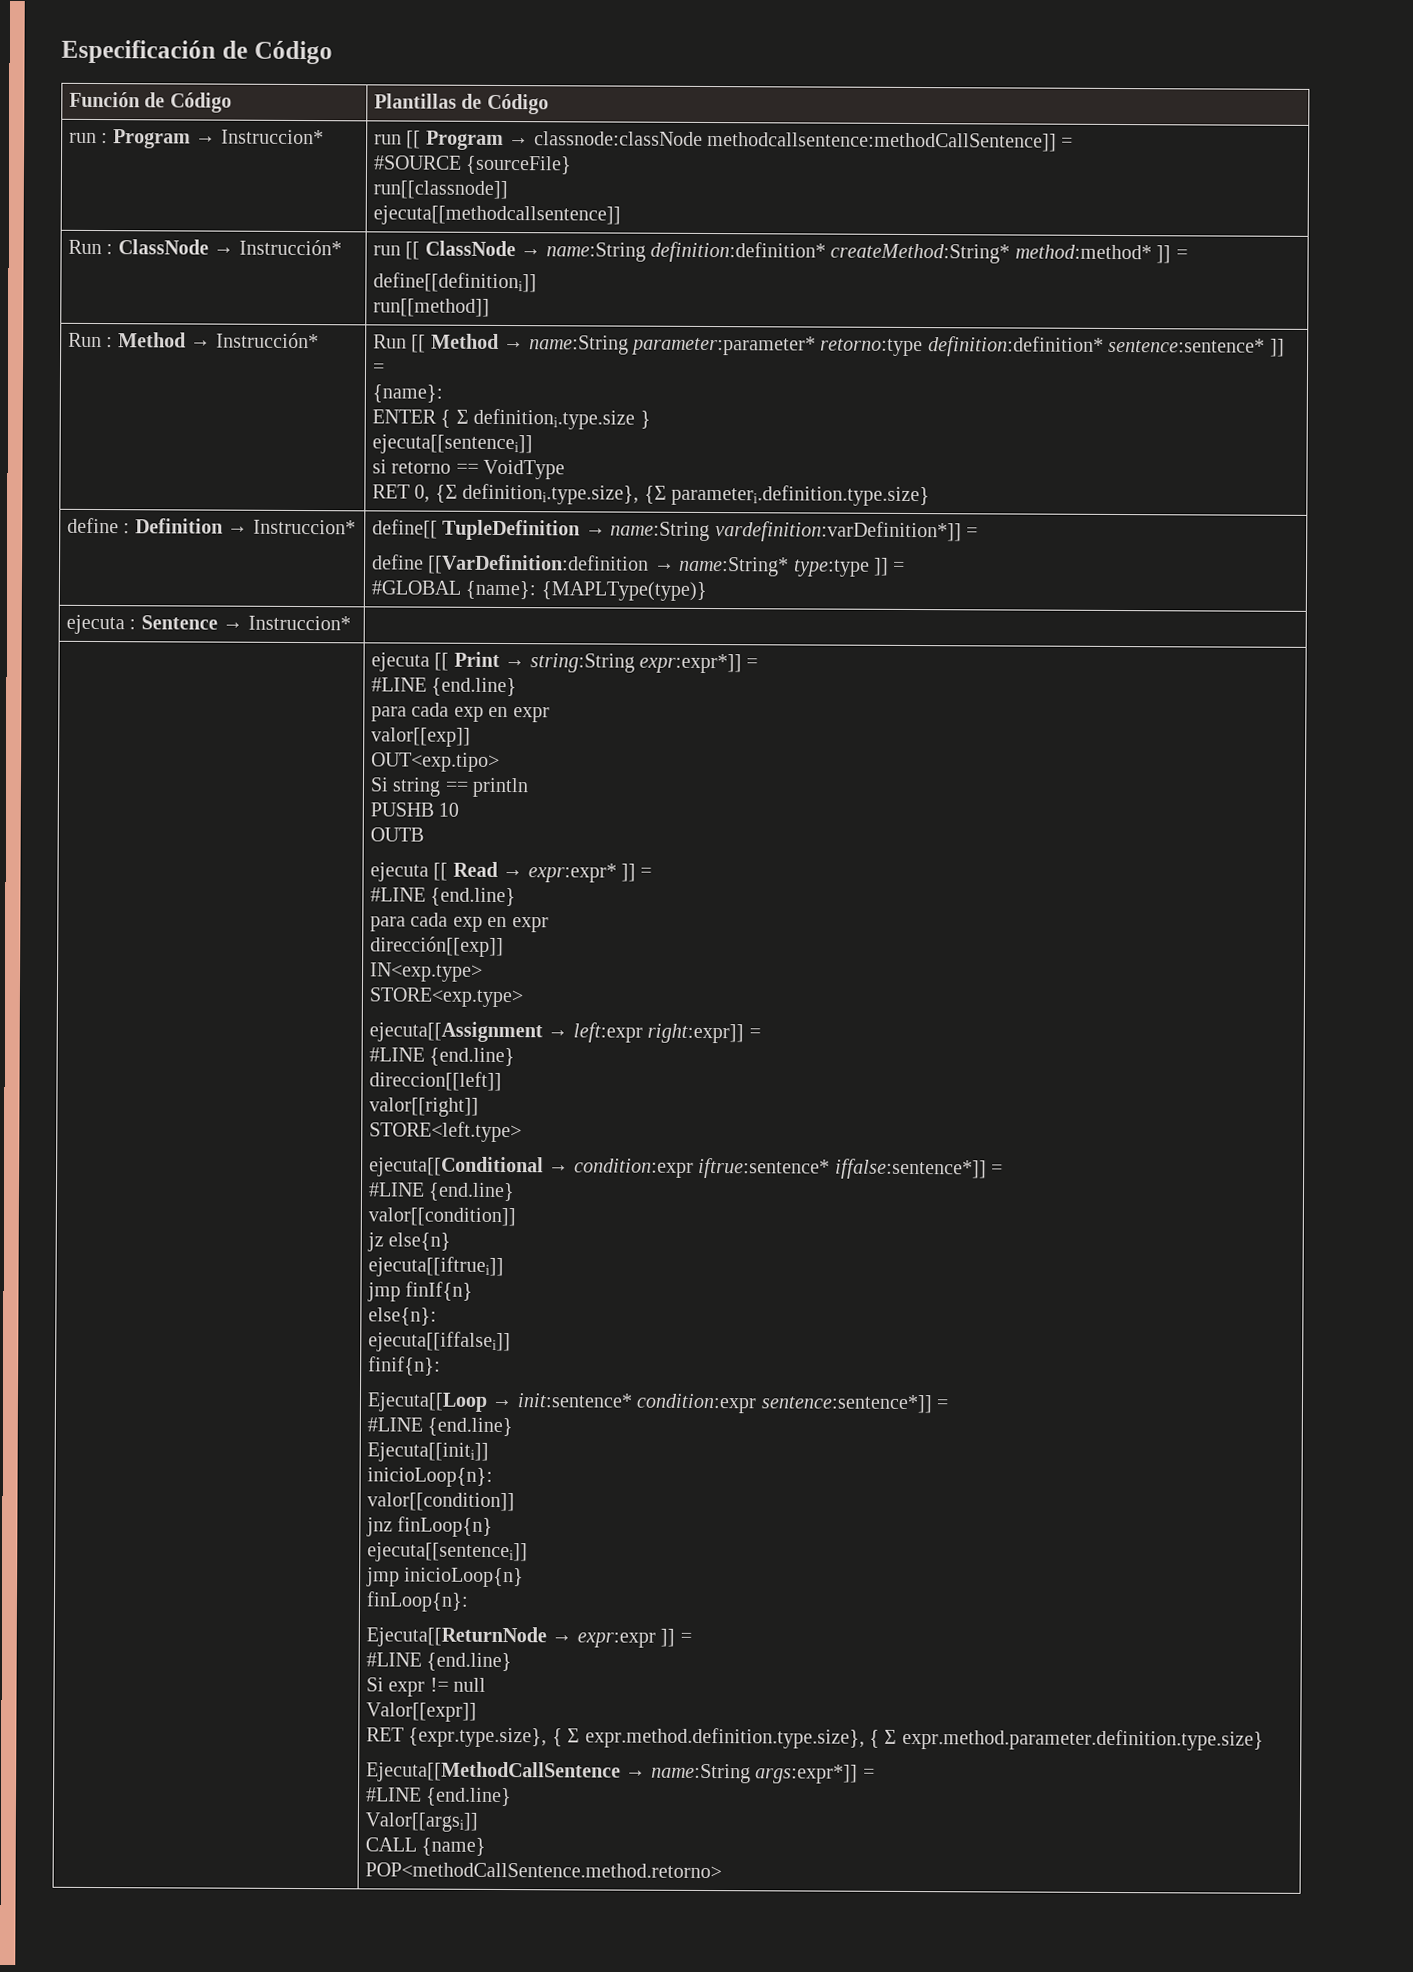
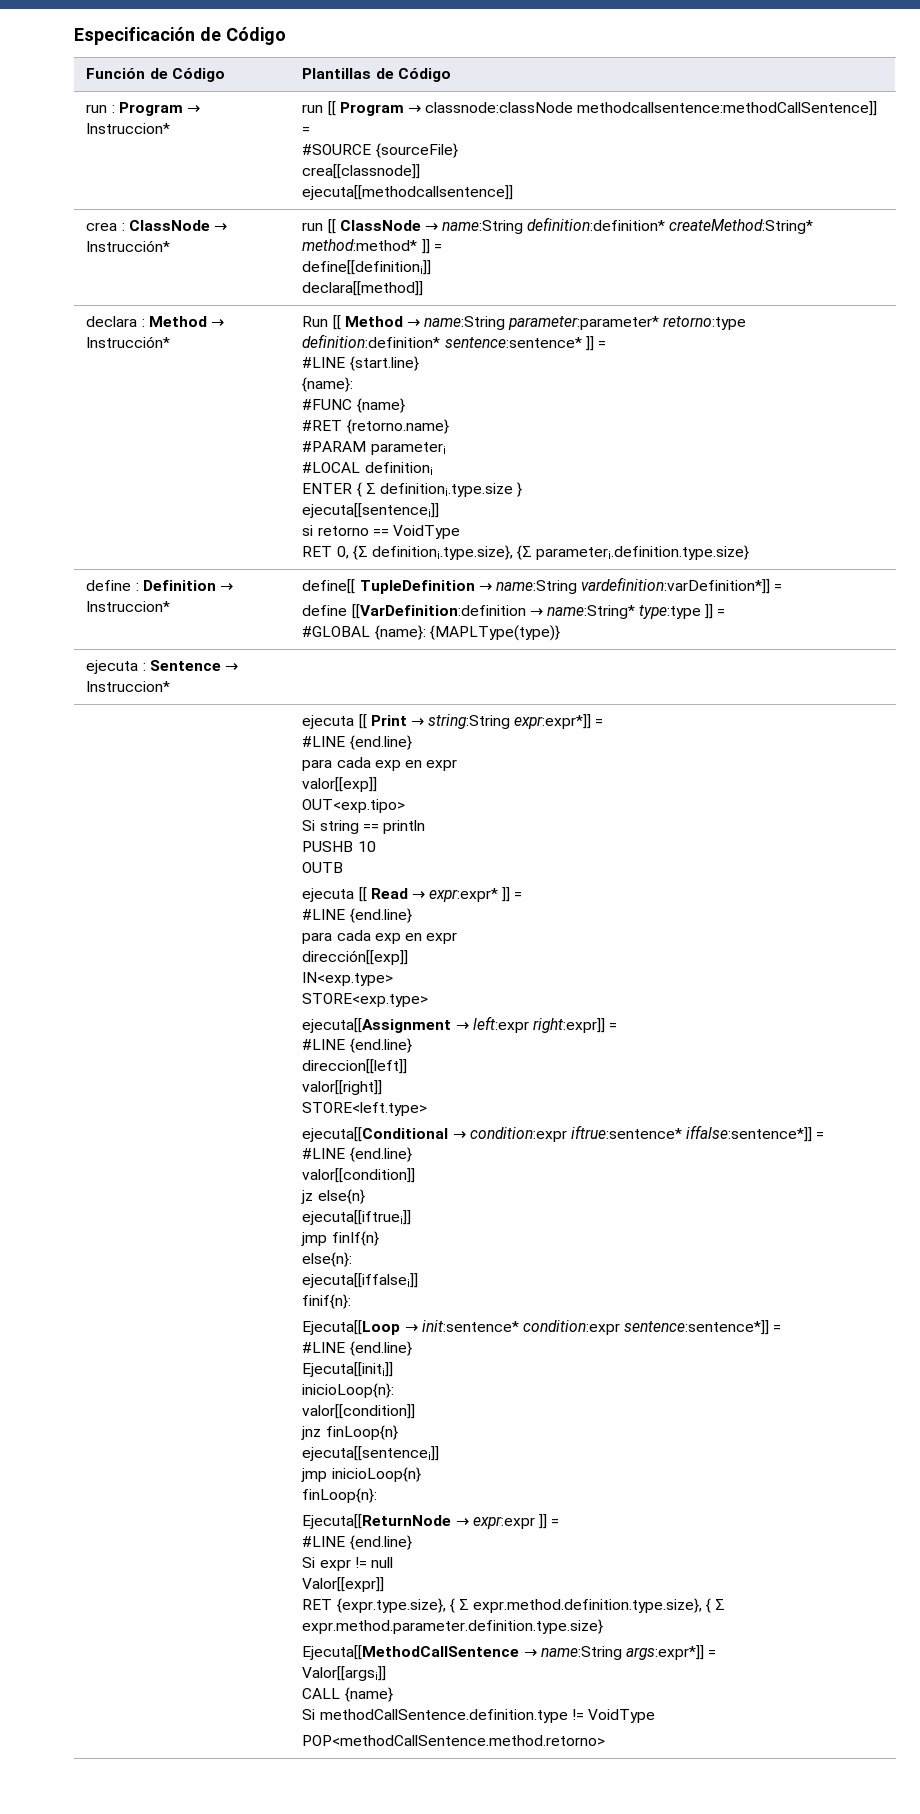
  run : Program → Instruccion* | run [[ Program → classnode:classNode methodcallsentence:methodCallSentence]] =
  #SOURCE {sourceFile}
- run[[classnode]]
+ crea[[classnode]]
- Run : ClassNode → Instrucción* | run [[ ClassNode → name:String definition:definition* createMethod:String* method:method* ]] =
+ crea : ClassNode → Instrucción* | run [[ ClassNode → name:String definition:definition* createMethod:String* method:method* ]] =
  define[[definitioni]]
- run[[method]]
- Run : Method → Instrucción* | Run [[ Method → name:String parameter:parameter* retorno:type definition:definition* sentence:sentence* ]] =
+ declara[[method]]
+ declara : Method → Instrucción* | Run [[ Method → name:String parameter:parameter* retorno:type definition:definition* sentence:sentence* ]] =
+ #LINE {start.line}
  {name}:
+ #FUNC {name}
+ #RET {retorno.name}
+ #PARAM parameteri
+ #LOCAL definitioni
  Ejecuta[[MethodCallSentence → name:String args:expr*]] =
- #LINE {end.line}
+ Si methodCallSentence.definition.type != VoidType

